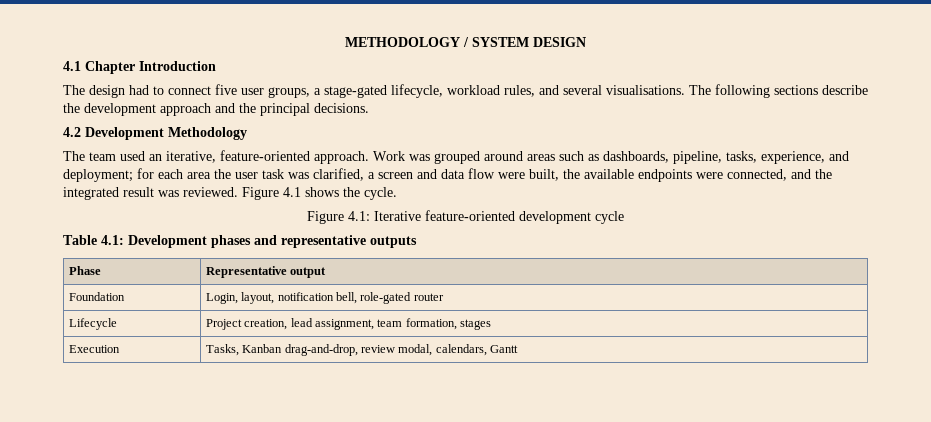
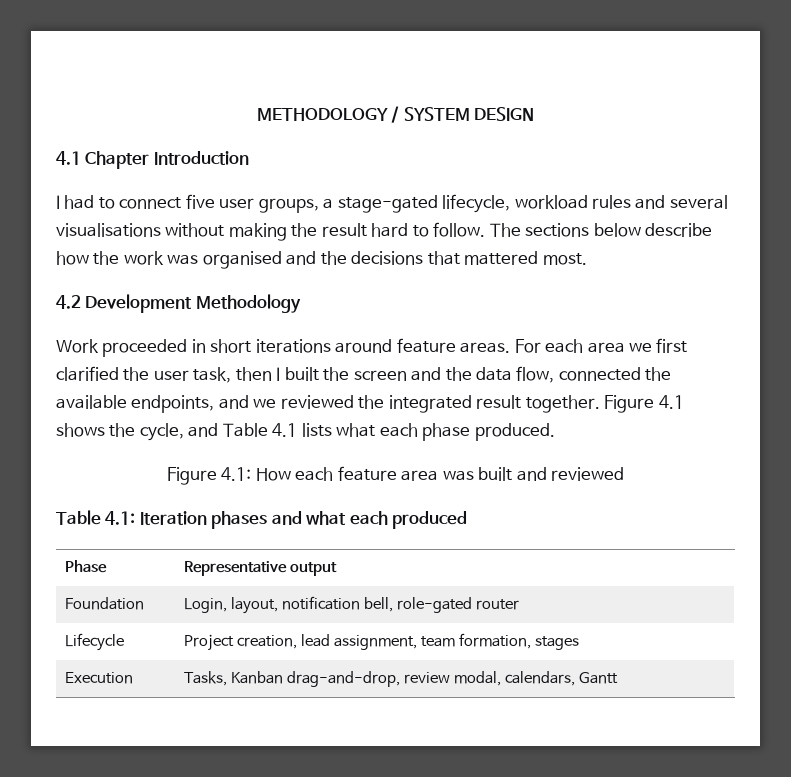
- The design had to connect five user groups, a stage-gated lifecycle, workload rules, and several visualisations. The following sections describe the development approach and the principal decisions.
+ I had to connect five user groups, a stage-gated lifecycle, workload rules and several visualisations without making the result hard to follow. The sections below describe how the work was organised and the decisions that mattered most.
  4.2 Development Methodology
- The team used an iterative, feature-oriented approach. Work was grouped around areas such as dashboards, pipeline, tasks, experience, and deployment; for each area the user task was clarified, a screen and data flow were built, the available endpoints were connected, and the integrated result was reviewed.
+ Work proceeded in short iterations around feature areas. For each area we first clarified the user task, then I built the screen and the data flow, connected the available endpoints, and we reviewed the integrated result together.
- Figure 4.1 shows the cycle.
- Figure 4.1: Iterative feature-oriented development cycle
+ Figure 4.1 shows the cycle, and Table 4.1 lists what each phase produced.
+ Figure 4.1: How each feature area was built and reviewed
- Table 4.1: Development phases and representative outputs
+ Table 4.1: Iteration phases and what each produced

